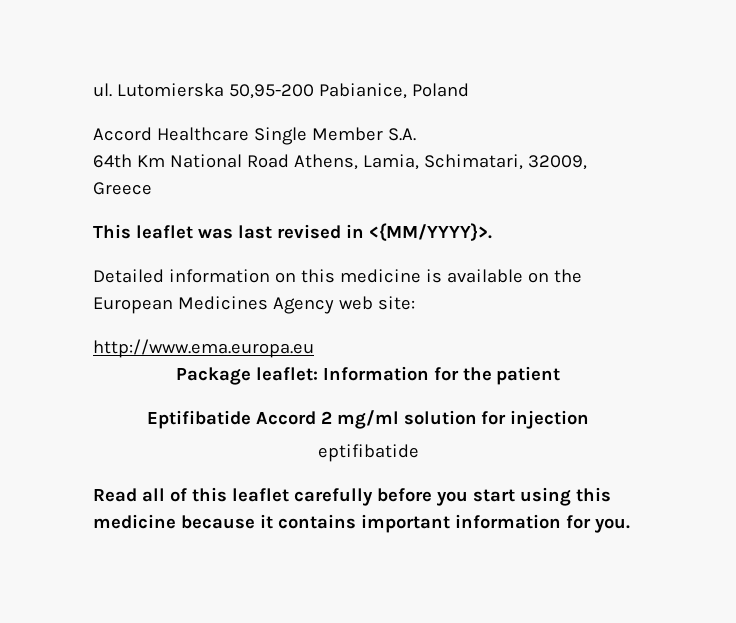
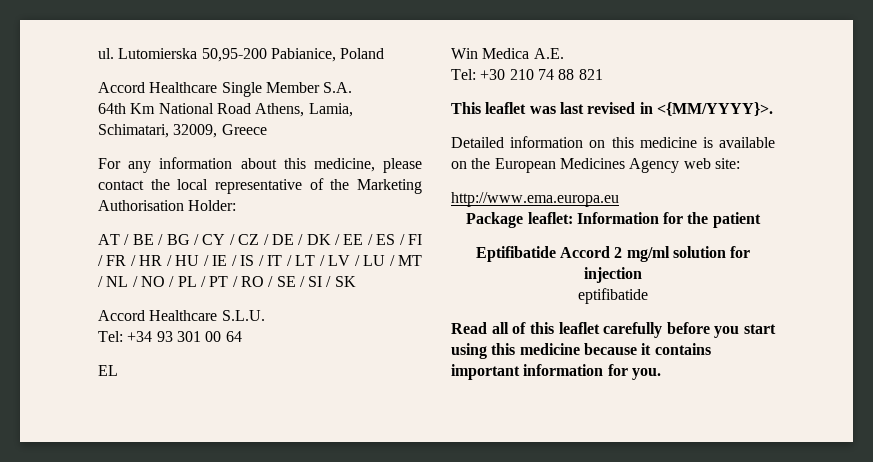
+ For any information about this medicine, please contact the local representative of the Marketing Authorisation Holder:
+ AT / BE / BG / CY / CZ / DE / DK / EE / ES / FI / FR / HR / HU / IE / IS / IT / LT / LV / LU / MT / NL / NO / PL / PT / RO / SE / SI / SK
+ Accord Healthcare S.L.U.
+ Tel: +34 93 301 00 64
+ EL
+ Win Medica Α.Ε.
+ Τel: +30 210 74 88 821

